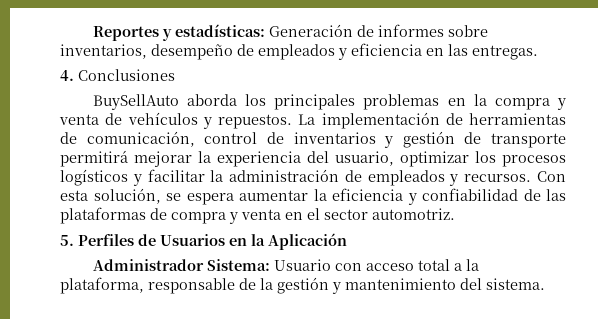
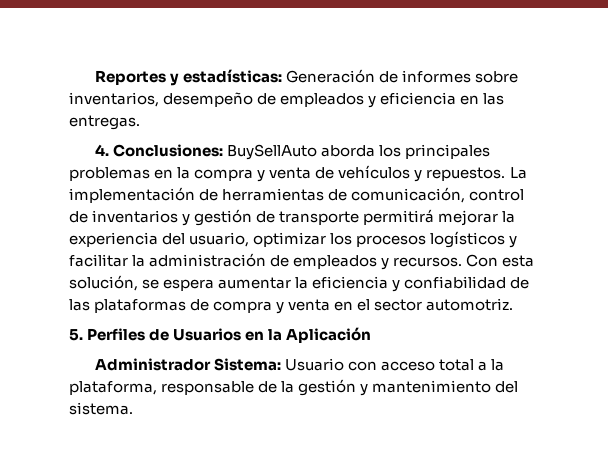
- 4. Conclusiones
- BuySellAuto aborda los principales problemas en la compra y venta de vehículos y repuestos.
+ 4. Conclusiones: BuySellAuto aborda los principales problemas en la compra y venta de vehículos y repuestos.

